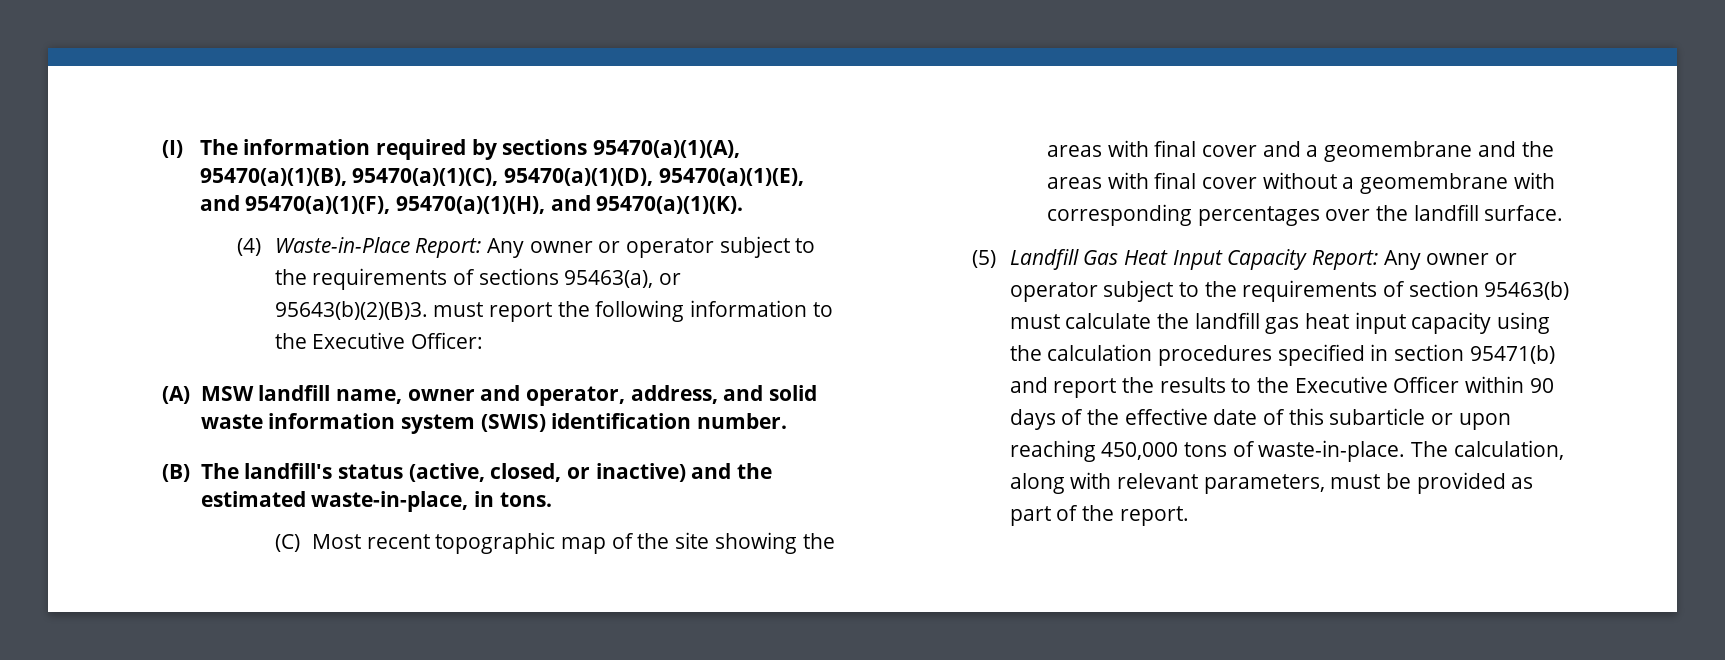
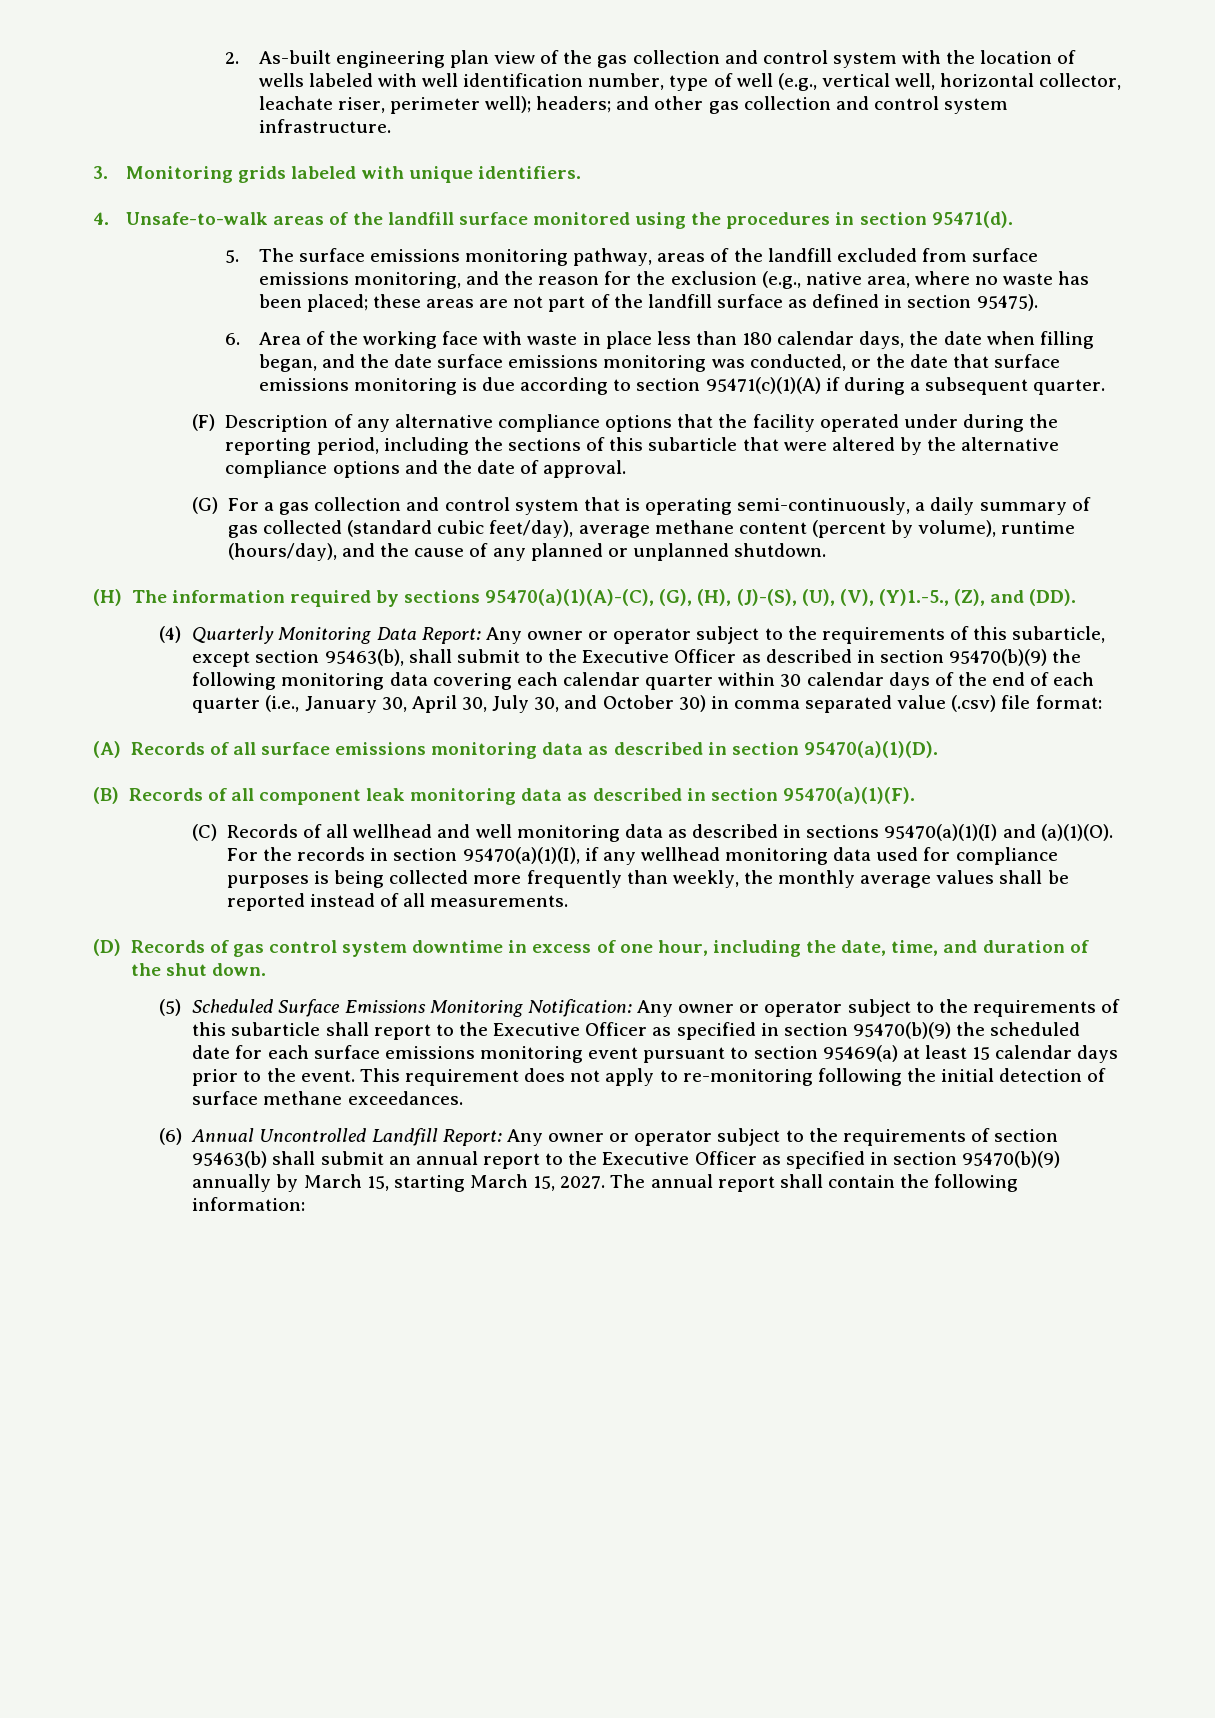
- (I) The information required by sections 95470(a)(1)(A), 95470(a)(1)(B), 95470(a)(1)(C), 95470(a)(1)(D), 95470(a)(1)(E), and 95470(a)(1)(F), 95470(a)(1)(H), and 95470(a)(1)(K).
- (4) Waste-in-Place Report: Any owner or operator subject to the requirements of sections 95463(a), or 95643(b)(2)(B)3. must report the following information to the Executive Officer:
- (A) MSW landfill name, owner and operator, address, and solid waste information system (SWIS) identification number.
- (B) The landfill's status (active, closed, or inactive) and the estimated waste-in-place, in tons.
- (C) Most recent topographic map of the site showing the areas with final cover and a geomembrane and the areas with final cover without a geomembrane with corresponding percentages over the landfill surface.
- (5) Landfill Gas Heat Input Capacity Report: Any owner or operator subject to the requirements of section 95463(b) must calculate the landfill gas heat input capacity using the calculation procedures specified in section 95471(b) and report the results to the Executive Officer within 90 days of the effective date of this subarticle or upon reaching 450,000 tons of waste-in-place. The calculation, along with relevant parameters, must be provided as part of the report.
+ 2. As-built engineering plan view of the gas collection and control system with the location of wells labeled with well identification number, type of well (e.g., vertical well, horizontal collector, leachate riser, perimeter well); headers; and other gas collection and control system infrastructure.
+ 3. Monitoring grids labeled with unique identifiers.
+ 4. Unsafe-to-walk areas of the landfill surface monitored using the procedures in section 95471(d).
+ 5. The surface emissions monitoring pathway, areas of the landfill excluded from surface emissions monitoring, and the reason for the exclusion (e.g., native area, where no waste has been placed; these areas are not part of the landfill surface as defined in section 95475).
+ 6. Area of the working face with waste in place less than 180 calendar days, the date when filling began, and the date surface emissions monitoring was conducted, or the date that surface emissions monitoring is due according to section 95471(c)(1)(A) if during a subsequent quarter.
+ (F) Description of any alternative compliance options that the facility operated under during the reporting period, including the sections of this subarticle that were altered by the alternative compliance options and the date of approval.
+ (G) For a gas collection and control system that is operating semi-continuously, a daily summary of gas collected (standard cubic feet/day), average methane content (percent by volume), runtime (hours/day), and the cause of any planned or unplanned shutdown.
+ (H) The information required by sections 95470(a)(1)(A)-(C), (G), (H), (J)-(S), (U), (V), (Y)1.-5., (Z), and (DD).
+ (4) Quarterly Monitoring Data Report: Any owner or operator subject to the requirements of this subarticle, except section 95463(b), shall submit to the Executive Officer as described in section 95470(b)(9) the following monitoring data covering each calendar quarter within 30 calendar days of the end of each quarter (i.e., January 30, April 30, July 30, and October 30) in comma separated value (.csv) file format:
+ (A) Records of all surface emissions monitoring data as described in section 95470(a)(1)(D).
+ (B) Records of all component leak monitoring data as described in section 95470(a)(1)(F).
+ (C) Records of all wellhead and well monitoring data as described in sections 95470(a)(1)(I) and (a)(1)(O). For the records in section 95470(a)(1)(I), if any wellhead monitoring data used for compliance purposes is being collected more frequently than weekly, the monthly average values shall be reported instead of all measurements.
+ (D) Records of gas control system downtime in excess of one hour, including the date, time, and duration of the shut down.
+ (5) Scheduled Surface Emissions Monitoring Notification: Any owner or operator subject to the requirements of this subarticle shall report to the Executive Officer as specified in section 95470(b)(9) the scheduled date for each surface emissions monitoring event pursuant to section 95469(a) at least 15 calendar days prior to the event. This requirement does not apply to re-monitoring following the initial detection of surface methane exceedances.
+ (6) Annual Uncontrolled Landfill Report: Any owner or operator subject to the requirements of section 95463(b) shall submit an annual report to the Executive Officer as specified in section 95470(b)(9) annually by March 15, starting March 15, 2027. The annual report shall contain the following information:

